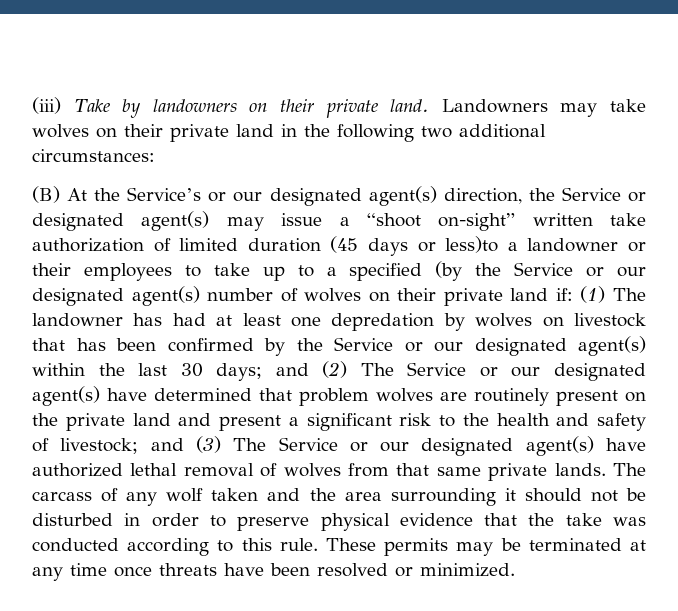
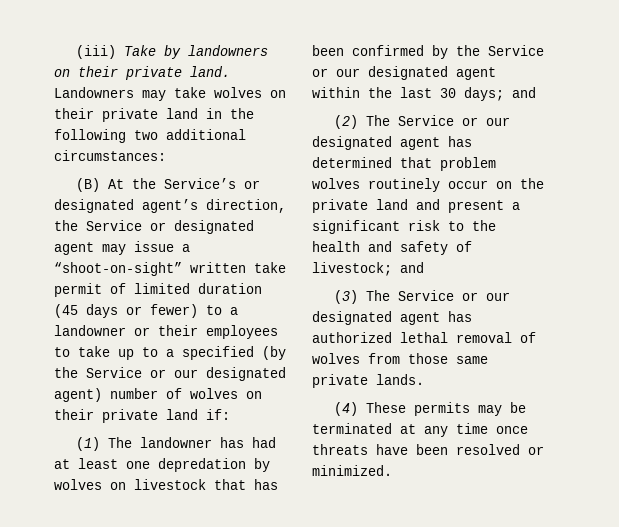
- (B) At the Service’s or our designated agent(s) direction, the Service or designated agent(s) may issue a “shoot on-sight” written take authorization of limited duration (45 days or less)to a landowner or their employees to take up to a specified (by the Service or our designated agent(s) number of wolves on their private land if: (1) The landowner has had at least one depredation by wolves on livestock that has been confirmed by the Service or our designated agent(s) within the last 30 days; and (2) The Service or our designated agent(s) have determined that problem wolves are routinely present on the private land and present a significant risk to the health and safety of livestock; and (3) The Service or our designated agent(s) have authorized lethal removal of wolves from that same private lands. The carcass of any wolf taken and the area surrounding it should not be disturbed in order to preserve physical evidence that the take was conducted according to this rule. These permits may be terminated at any time once threats have been resolved or minimized.
+ (B) At the Service’s or designated agent’s direction, the Service or designated agent may issue a “shoot-on-sight” written take permit of limited duration (45 days or fewer) to a landowner or their employees to take up to a specified (by the Service or our designated agent) number of wolves on their private land if:
+ (1) The landowner has had at least one depredation by wolves on livestock that has been confirmed by the Service or our designated agent within the last 30 days; and
+ (2) The Service or our designated agent has determined that problem wolves routinely occur on the private land and present a significant risk to the health and safety of livestock; and
+ (3) The Service or our designated agent has authorized lethal removal of wolves from those same private lands.
+ (4) These permits may be terminated at any time once threats have been resolved or minimized.

